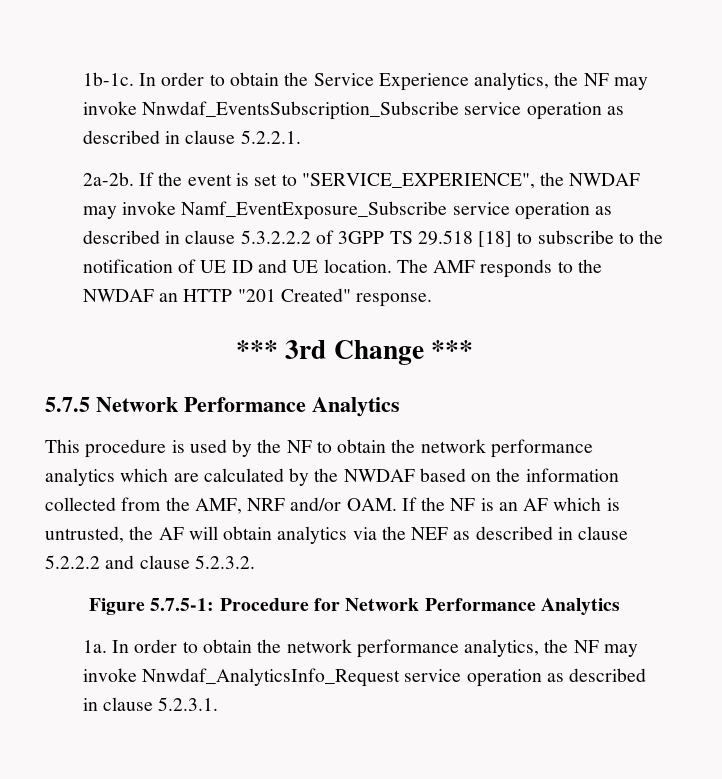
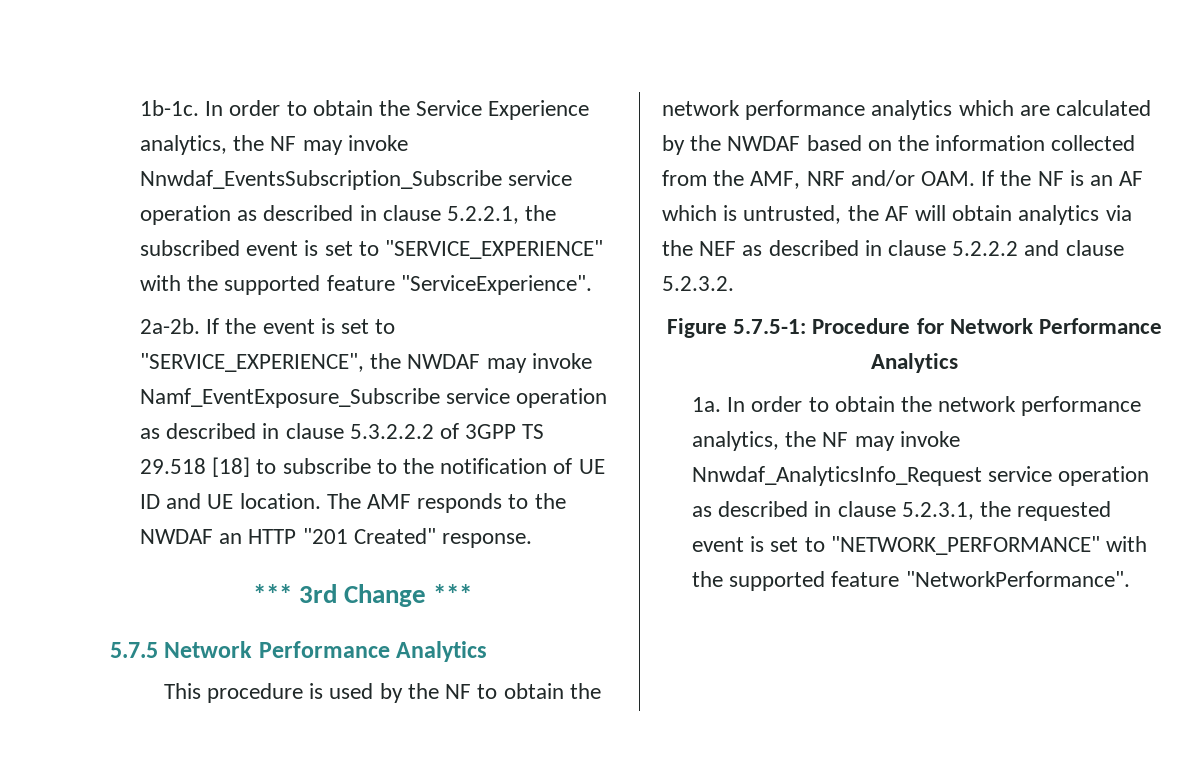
- In order to obtain the Service Experience analytics, the NF may invoke Nnwdaf_EventsSubscription_Subscribe service operation as described in clause 5.2.2.1.
+ In order to obtain the Service Experience analytics, the NF may invoke Nnwdaf_EventsSubscription_Subscribe service operation as described in clause 5.2.2.1, the subscribed event is set to "SERVICE_EXPERIENCE" with the supported feature "ServiceExperience".
- In order to obtain the network performance analytics, the NF may invoke Nnwdaf_AnalyticsInfo_Request service operation as described in clause 5.2.3.1.
+ In order to obtain the network performance analytics, the NF may invoke Nnwdaf_AnalyticsInfo_Request service operation as described in clause 5.2.3.1, the requested event is set to "NETWORK_PERFORMANCE" with the supported feature "NetworkPerformance".

